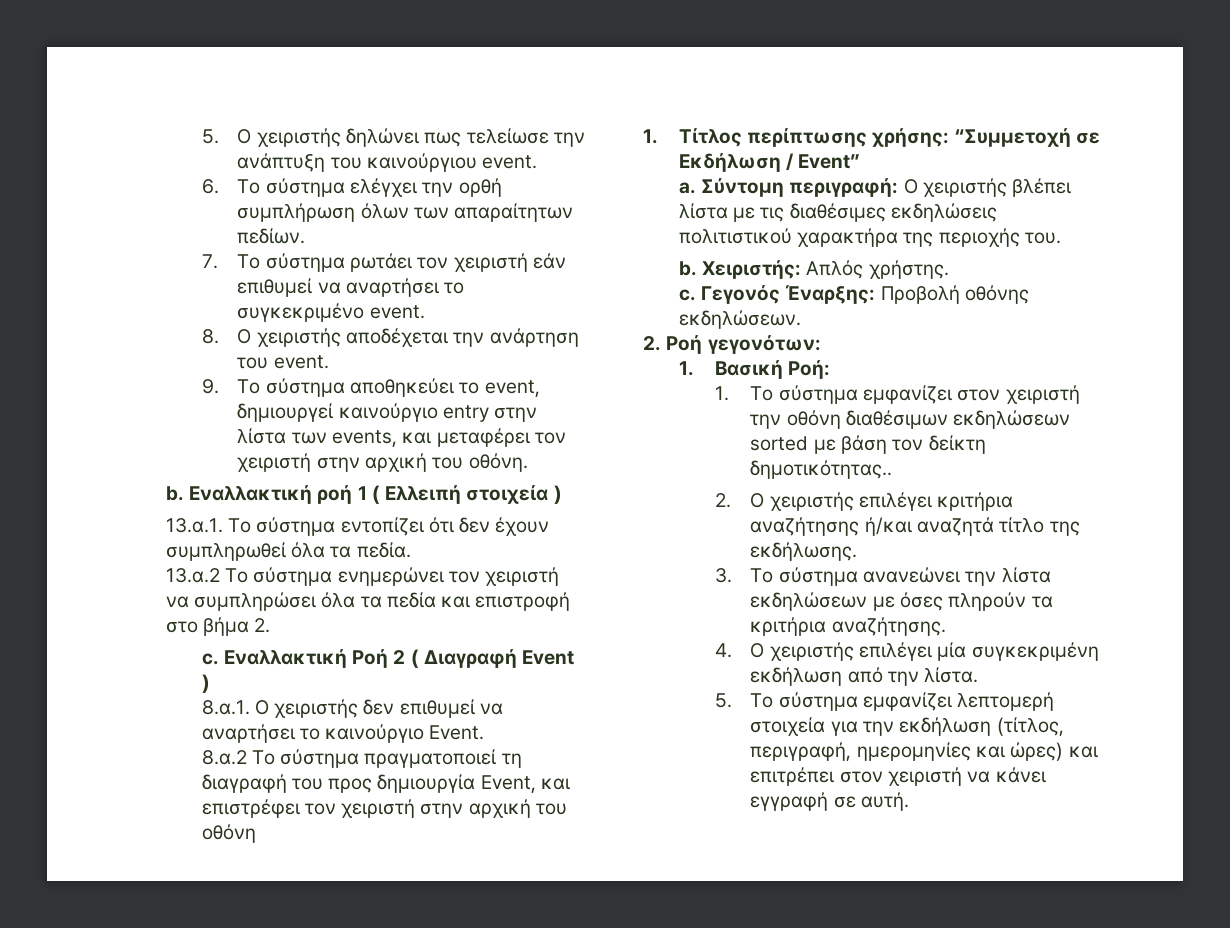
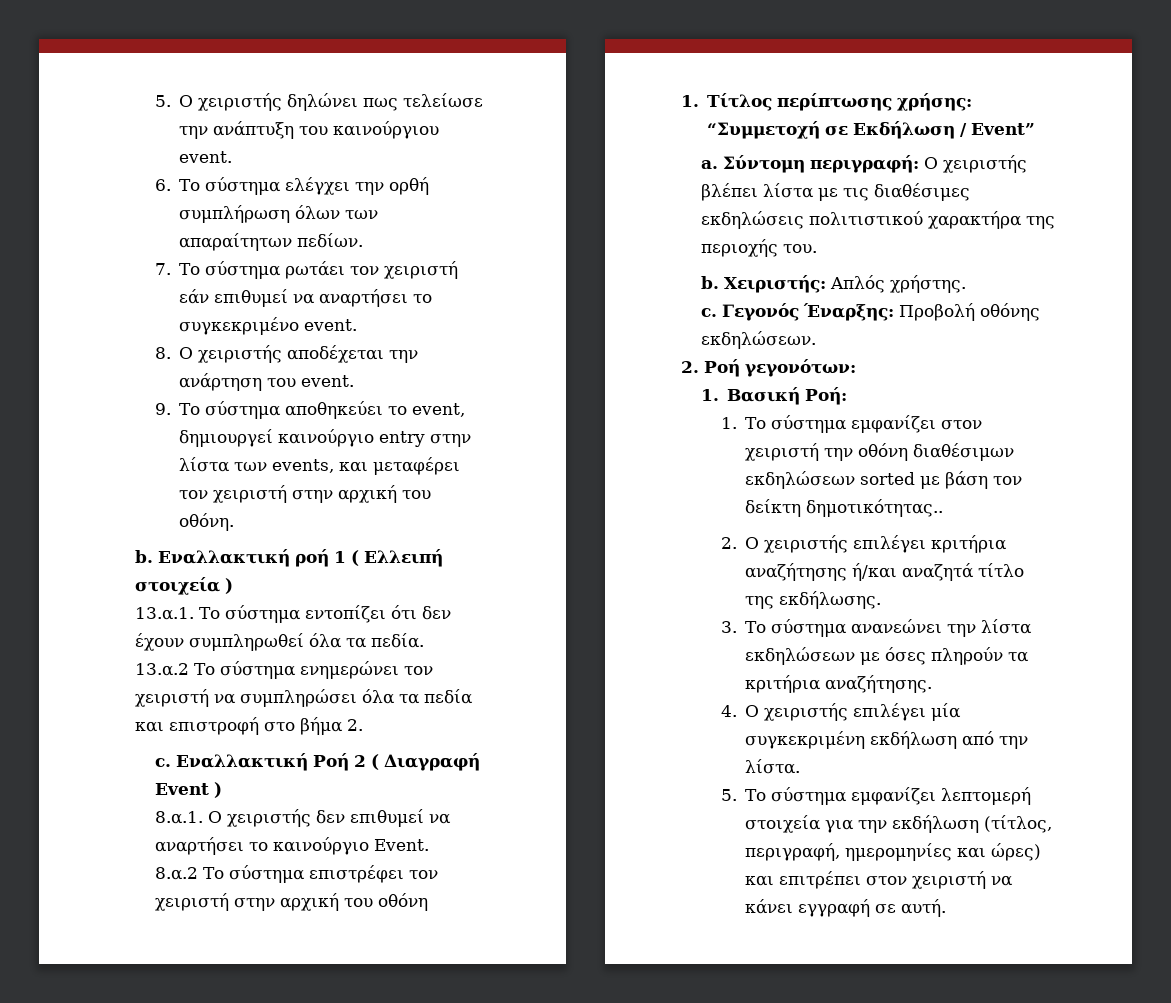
- 8.α.2 Το σύστημα πραγματοποιεί τη διαγραφή του προς δημιουργία Event, και επιστρέφει τον χειριστή στην αρχική του οθόνη
+ 8.α.2 Το σύστημα επιστρέφει τον χειριστή στην αρχική του οθόνη

